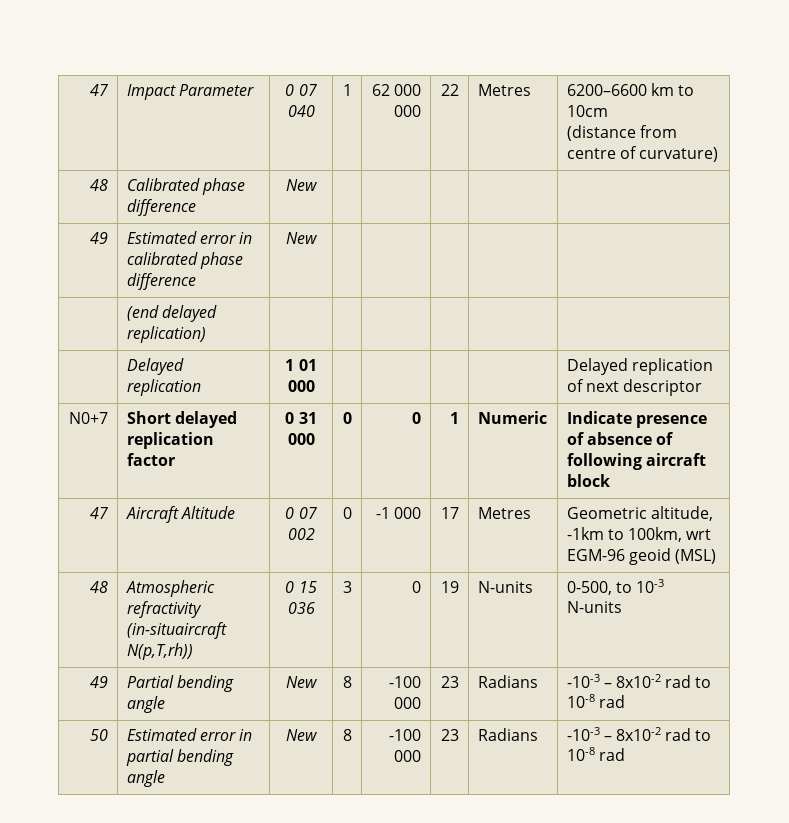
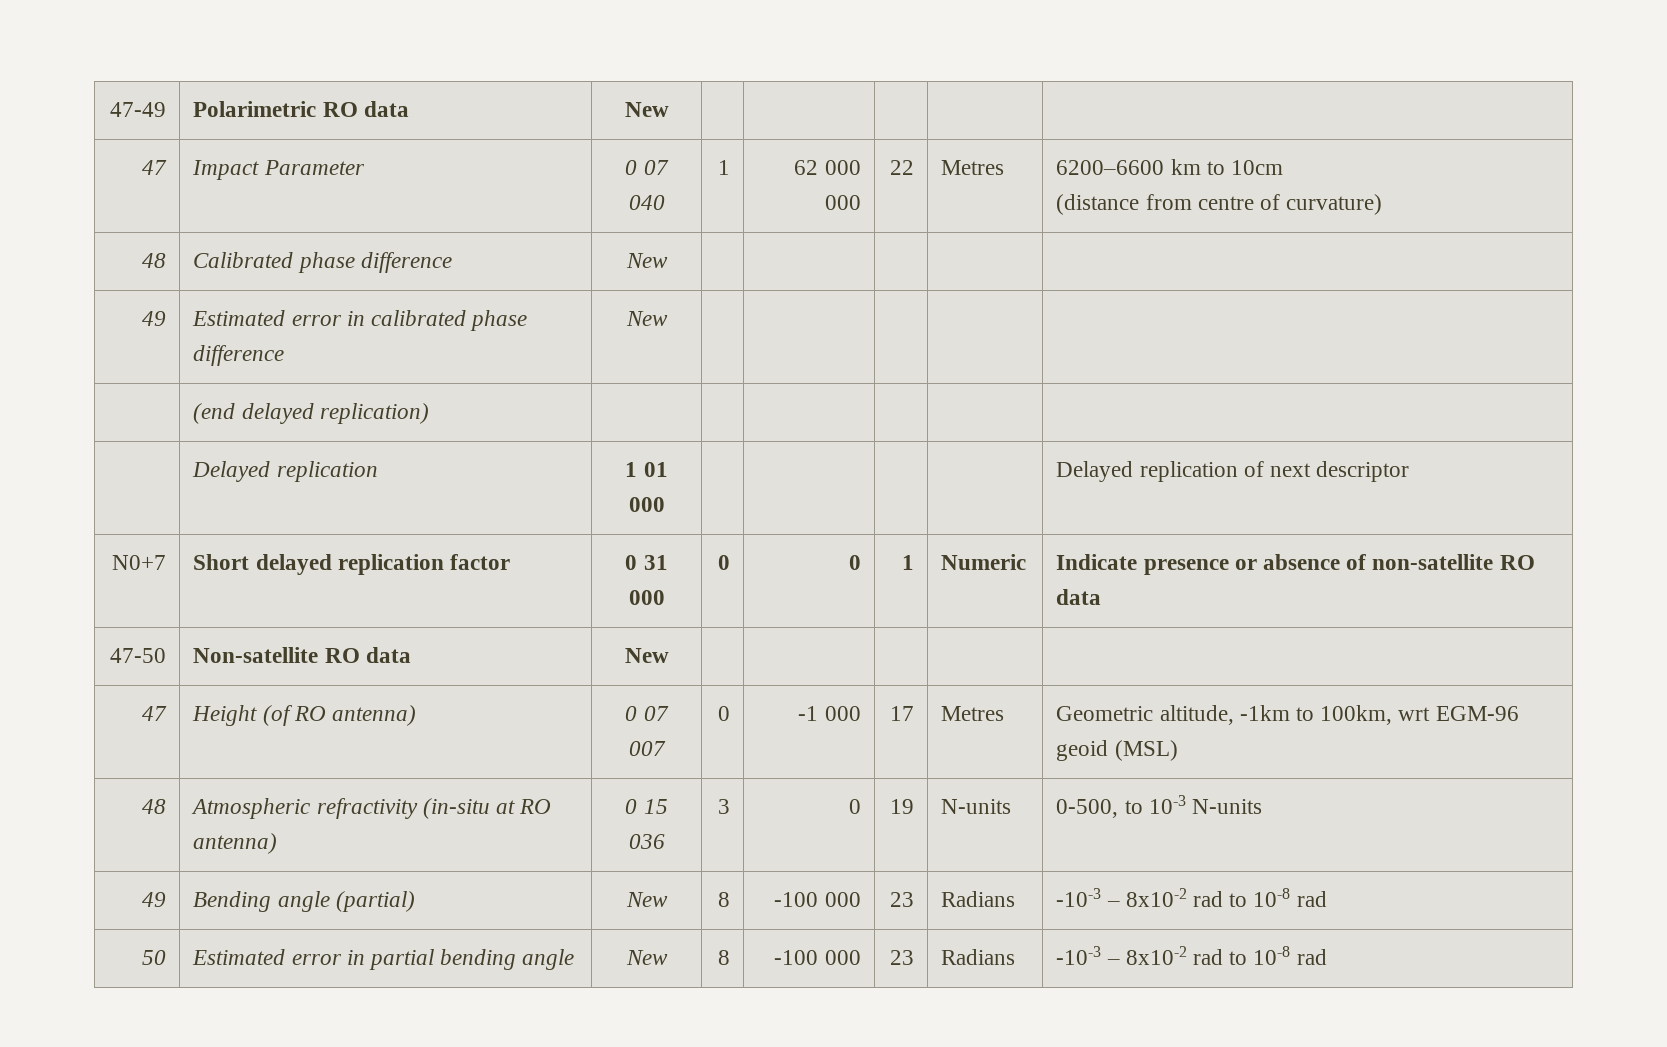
+ 47-49 | Polarimetric RO data | New | | | | |
- N0+7 | Short delayed replication factor | 0 31 000 | 0 | 0 | 1 | Numeric | Indicate presence of absence of following aircraft block
- 47 | Aircraft Altitude | 0 07 002 | 0 | -1 000 | 17 | Metres | Geometric altitude, -1km to 100km, wrt EGM-96 geoid (MSL)
+ N0+7 | Short delayed replication factor | 0 31 000 | 0 | 0 | 1 | Numeric | Indicate presence or absence of non-satellite RO data
+ 47-50 | Non-satellite RO data | New | | | | |
+ 47 | Height (of RO antenna) | 0 07 007 | 0 | -1 000 | 17 | Metres | Geometric altitude, -1km to 100km, wrt EGM-96 geoid (MSL)
- 48 | Atmospheric refractivity (in-situaircraft N(p,T,rh)) | 0 15 036 | 3 | 0 | 19 | N-units | 0-500, to 10-3 N-units
+ 48 | Atmospheric refractivity (in-situ at RO antenna) | 0 15 036 | 3 | 0 | 19 | N-units | 0-500, to 10-3 N-units
- 49 | Partial bending angle | New | 8 | -100 000 | 23 | Radians | -10-3 – 8x10-2 rad to 10-8 rad
+ 49 | Bending angle (partial) | New | 8 | -100 000 | 23 | Radians | -10-3 – 8x10-2 rad to 10-8 rad

